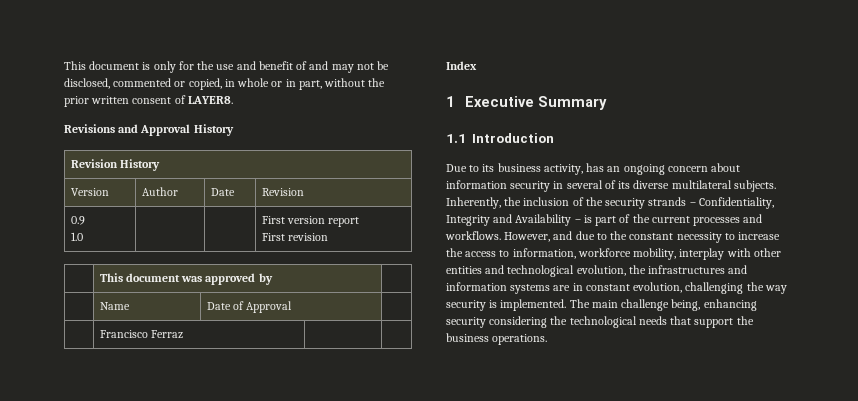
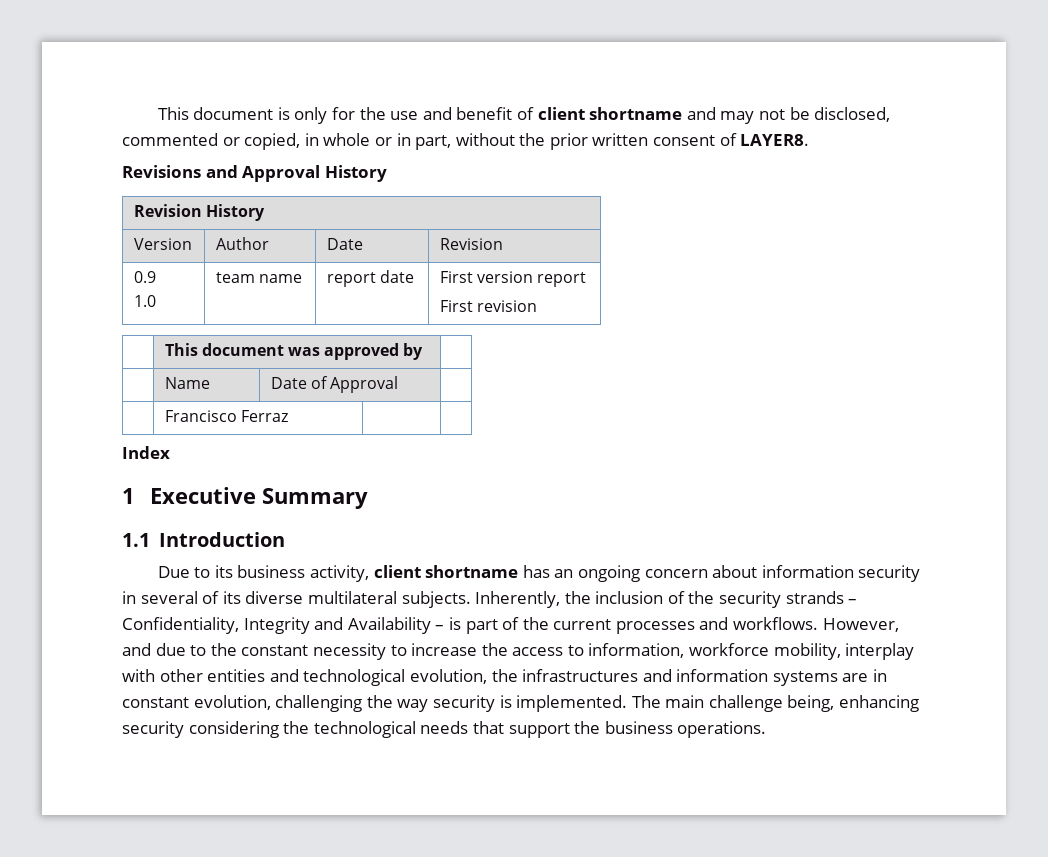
- This document is only for the use and benefit of and may not be disclosed, commented or copied, in whole or in part, without the prior written consent of LAYER8.
+ This document is only for the use and benefit of client shortname and may not be disclosed, commented or copied, in whole or in part, without the prior written consent of LAYER8.
  0.9
- 1.0 | | | First version report
+ 1.0 | team name | report date | First version report
- Due to its business activity, has an ongoing concern about information security in several of its diverse multilateral subjects.
+ Due to its business activity, client shortname has an ongoing concern about information security in several of its diverse multilateral subjects.

